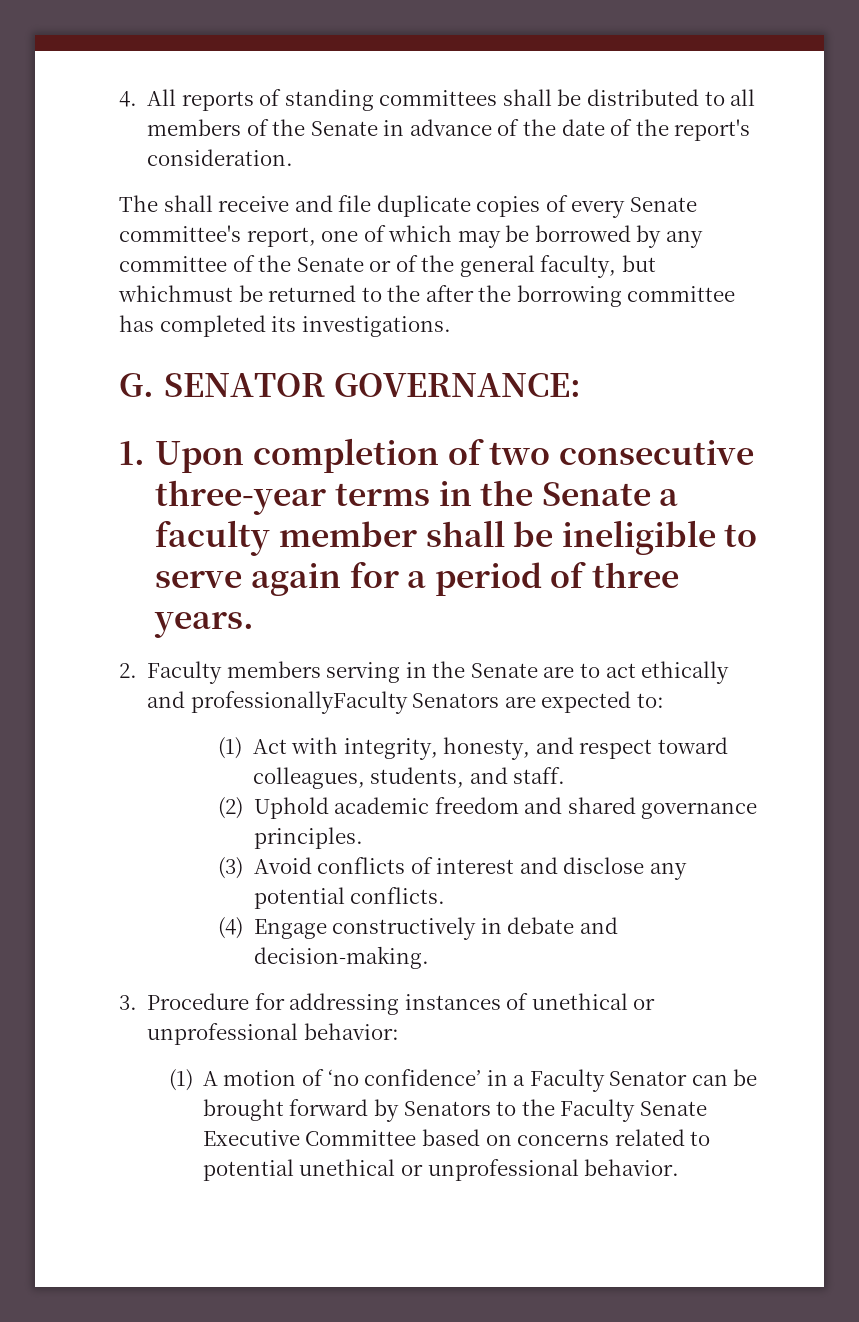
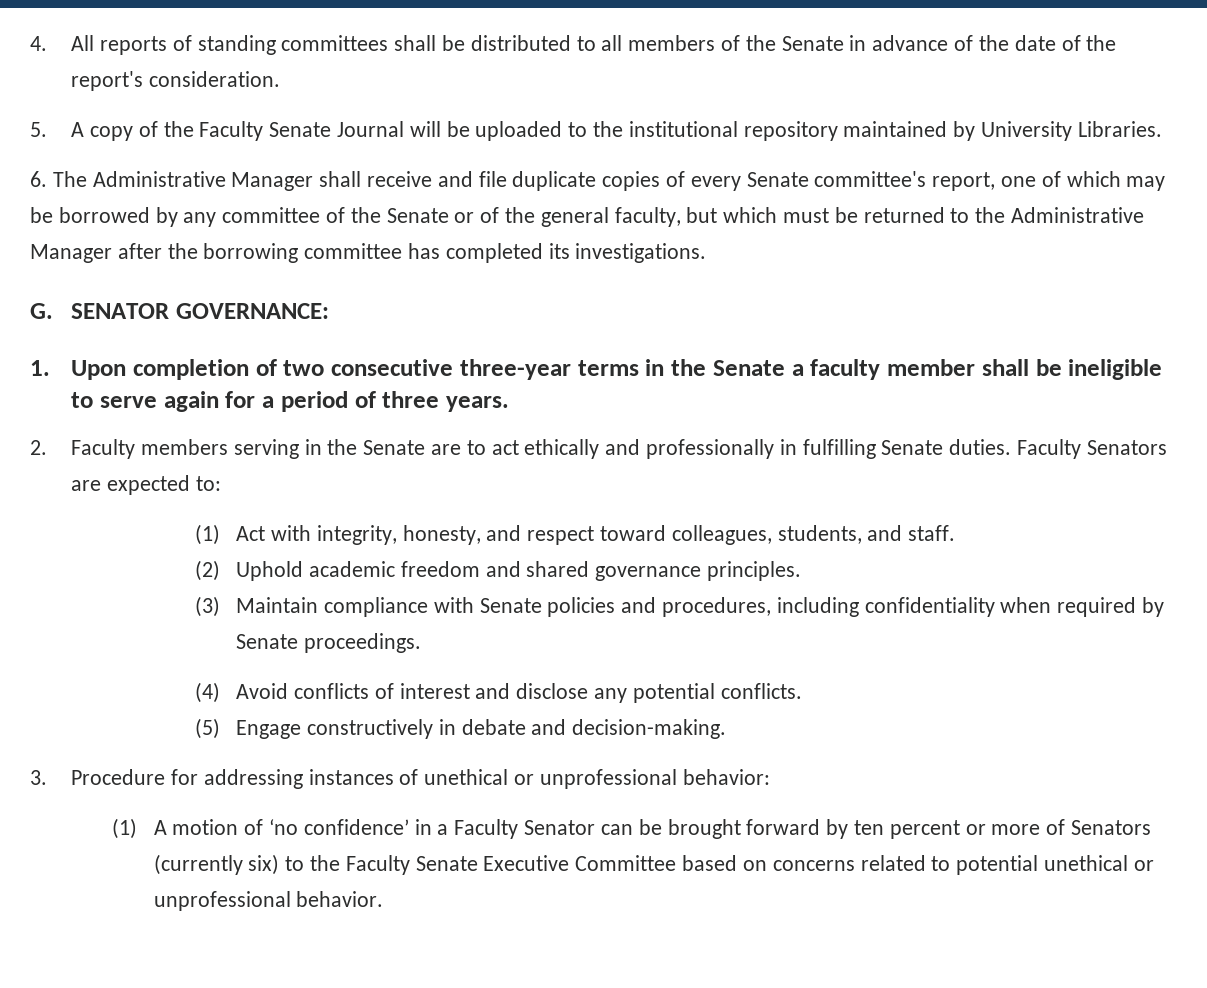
- The shall receive and file duplicate copies of every Senate committee's report, one of which may be borrowed by any committee of the Senate or of the general faculty, but whichmust be returned to the after the borrowing committee has completed its investigations.
+ 5. A copy of the Faculty Senate Journal will be uploaded to the institutional repository maintained by University Libraries.
+ 6. The Administrative Manager shall receive and file duplicate copies of every Senate committee's report, one of which may be borrowed by any committee of the Senate or of the general faculty, but which must be returned to the Administrative Manager after the borrowing committee has completed its investigations.
- 2. Faculty members serving in the Senate are to act ethically and professionallyFaculty Senators are expected to:
+ 2. Faculty members serving in the Senate are to act ethically and professionally in fulfilling Senate duties. Faculty Senators are expected to:
- (3) Avoid conflicts of interest and disclose any potential conflicts.
+ (3) Maintain compliance with Senate policies and procedures, including confidentiality when required by Senate proceedings.
+ (4) Avoid conflicts of interest and disclose any potential conflicts.
- (4) Engage constructively in debate and decision-making.
+ (5) Engage constructively in debate and decision-making.
- (1) A motion of ‘no confidence’ in a Faculty Senator can be brought forward by Senators to the Faculty Senate Executive Committee based on concerns related to potential unethical or unprofessional behavior.
+ (1) A motion of ‘no confidence’ in a Faculty Senator can be brought forward by ten percent or more of Senators (currently six) to the Faculty Senate Executive Committee based on concerns related to potential unethical or unprofessional behavior.

